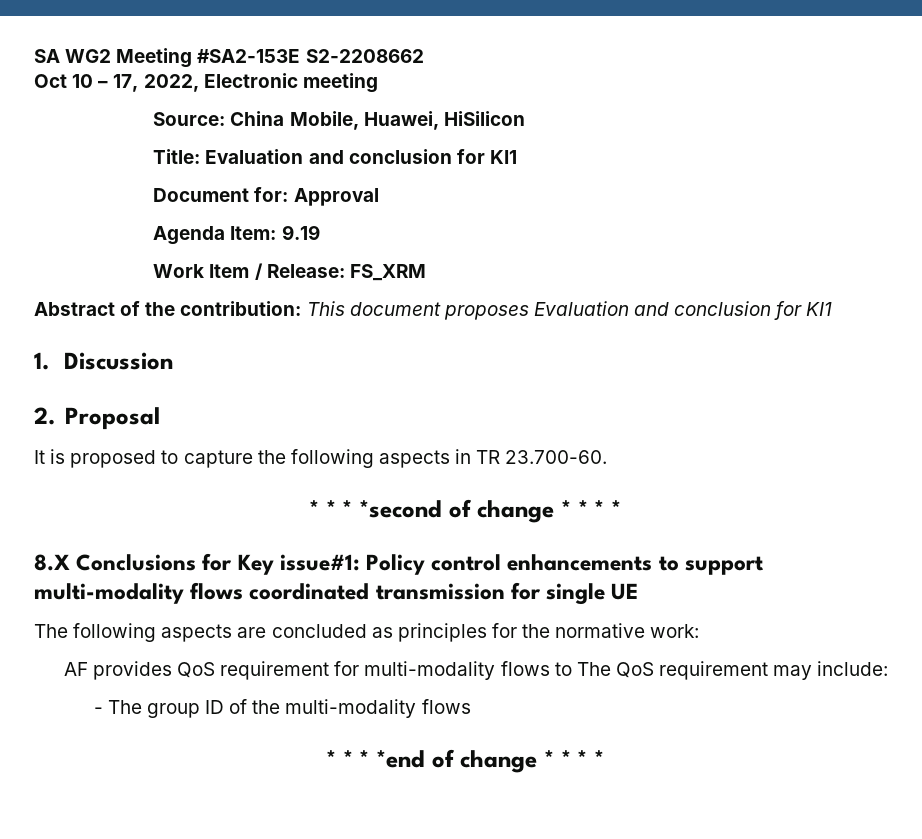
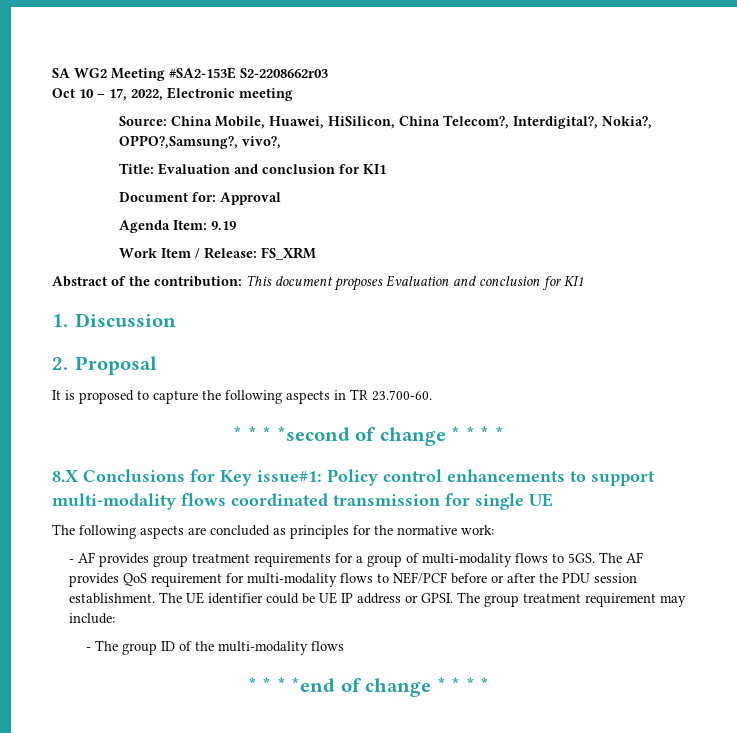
- SA WG2 Meeting #SA2-153E S2-2208662
+ SA WG2 Meeting #SA2-153E S2-2208662r03
- Source: China Mobile, Huawei, HiSilicon
+ Source: China Mobile, Huawei, HiSilicon, China Telecom?, Interdigital?, Nokia?, OPPO?,Samsung?, vivo?,
- AF provides QoS requirement for multi-modality flows to The QoS requirement may include:
+ - AF provides group treatment requirements for a group of multi-modality flows to 5GS. The AF provides QoS requirement for multi-modality flows to NEF/PCF before or after the PDU session establishment. The UE identifier could be UE IP address or GPSI. The group treatment requirement may include:

